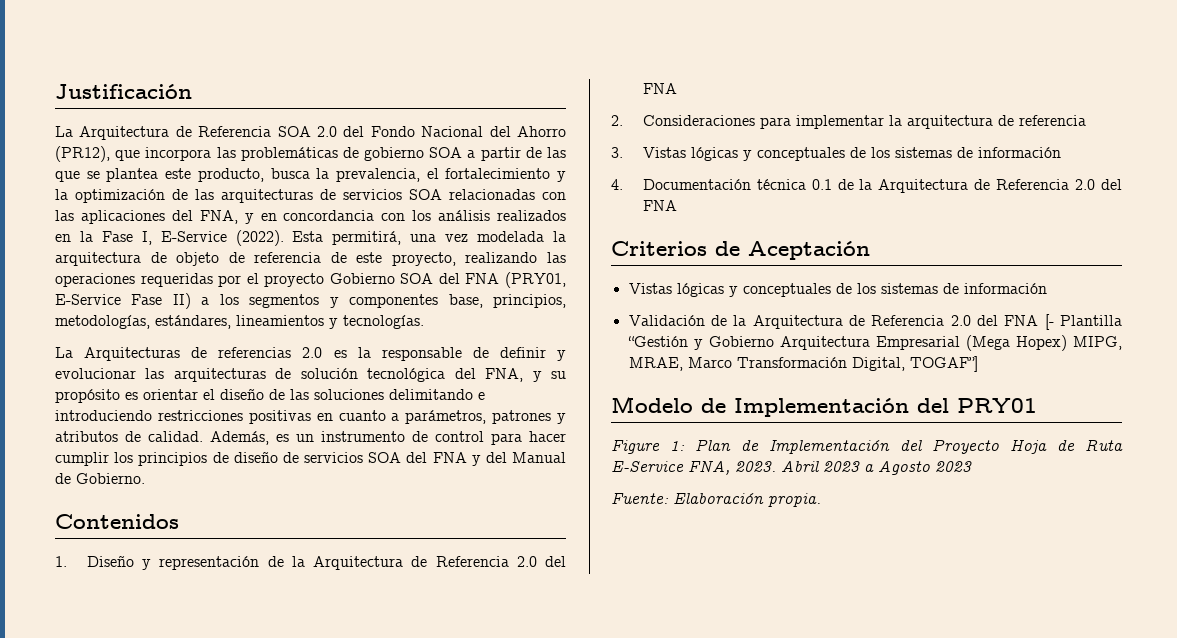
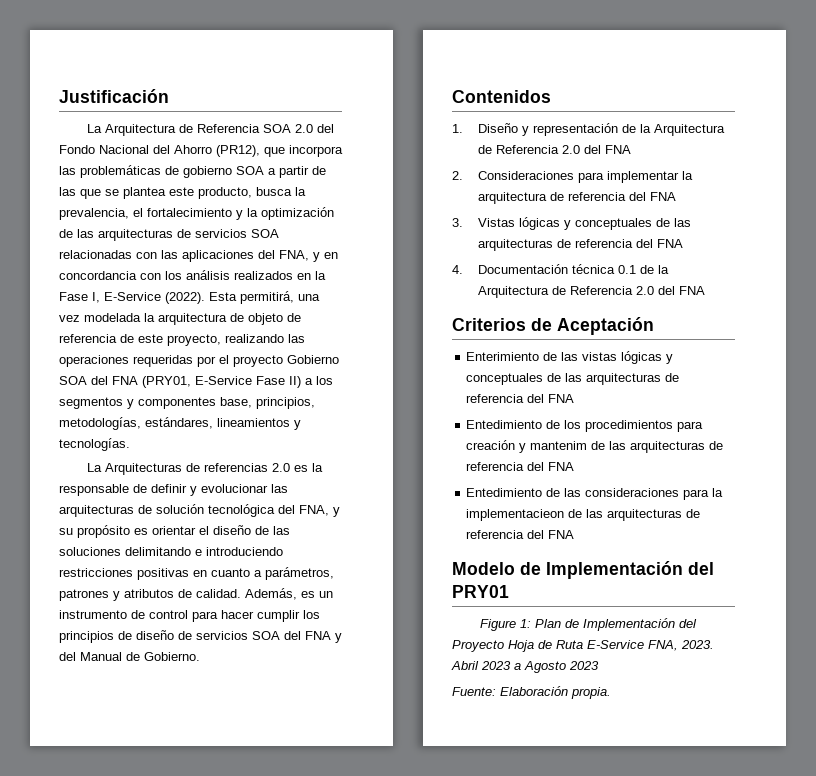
- 2. Consideraciones para implementar la arquitectura de referencia
+ 2. Consideraciones para implementar la arquitectura de referencia del FNA
- 3. Vistas lógicas y conceptuales de los sistemas de información
+ 3. Vistas lógicas y conceptuales de las arquitecturas de referencia del FNA
  Criterios de Aceptación
- Vistas lógicas y conceptuales de los sistemas de información
- Validación de la Arquitectura de Referencia 2.0 del FNA [- Plantilla “Gestión y Gobierno Arquitectura Empresarial (Mega Hopex) MIPG, MRAE, Marco Transformación Digital, TOGAF”]
+ Enterimiento de las vistas lógicas y conceptuales de las arquitecturas de referencia del FNA
+ Entedimiento de los procedimientos para creación y mantenim de las arquitecturas de referencia del FNA
+ Entedimiento de las consideraciones para la implementacieon de las arquitecturas de referencia del FNA

